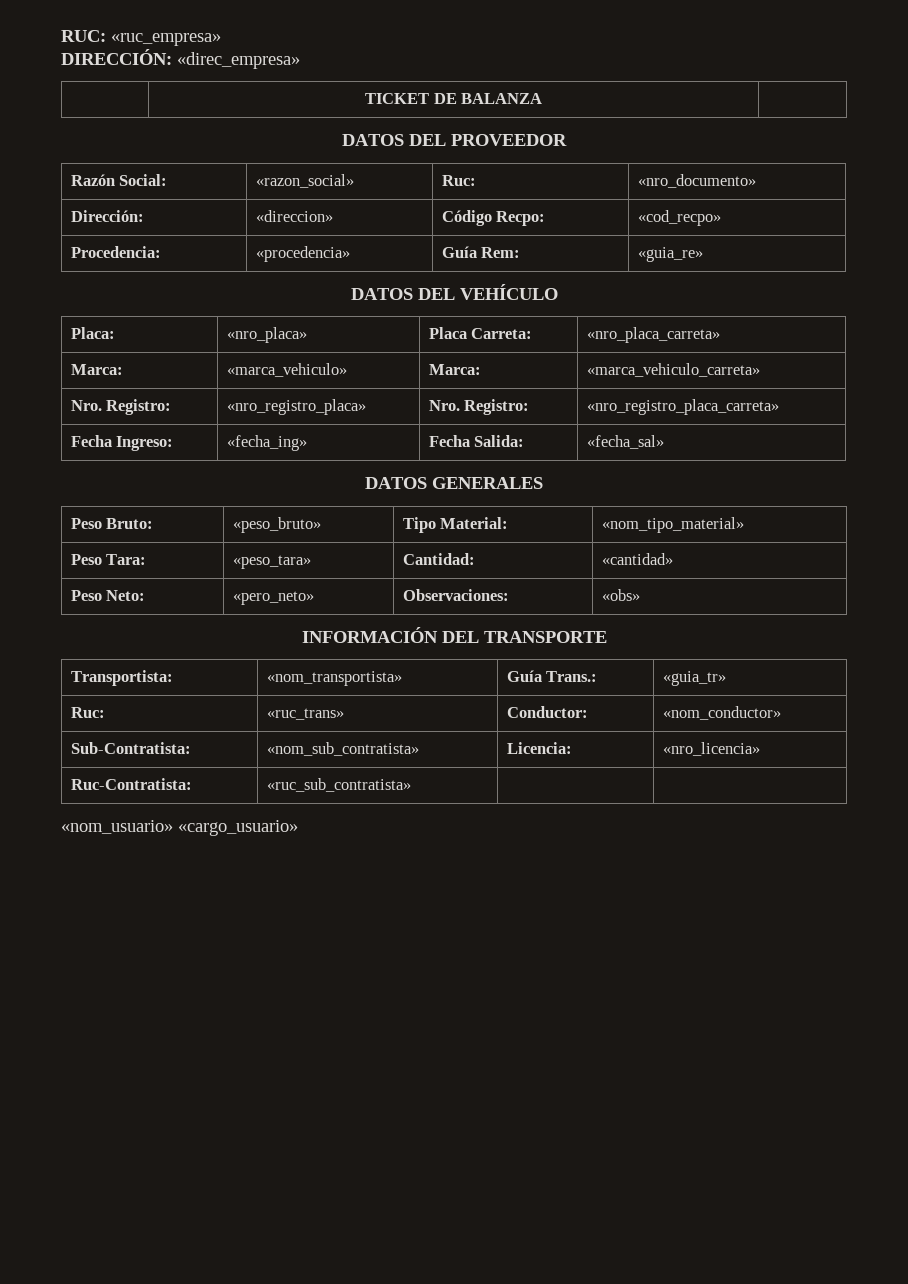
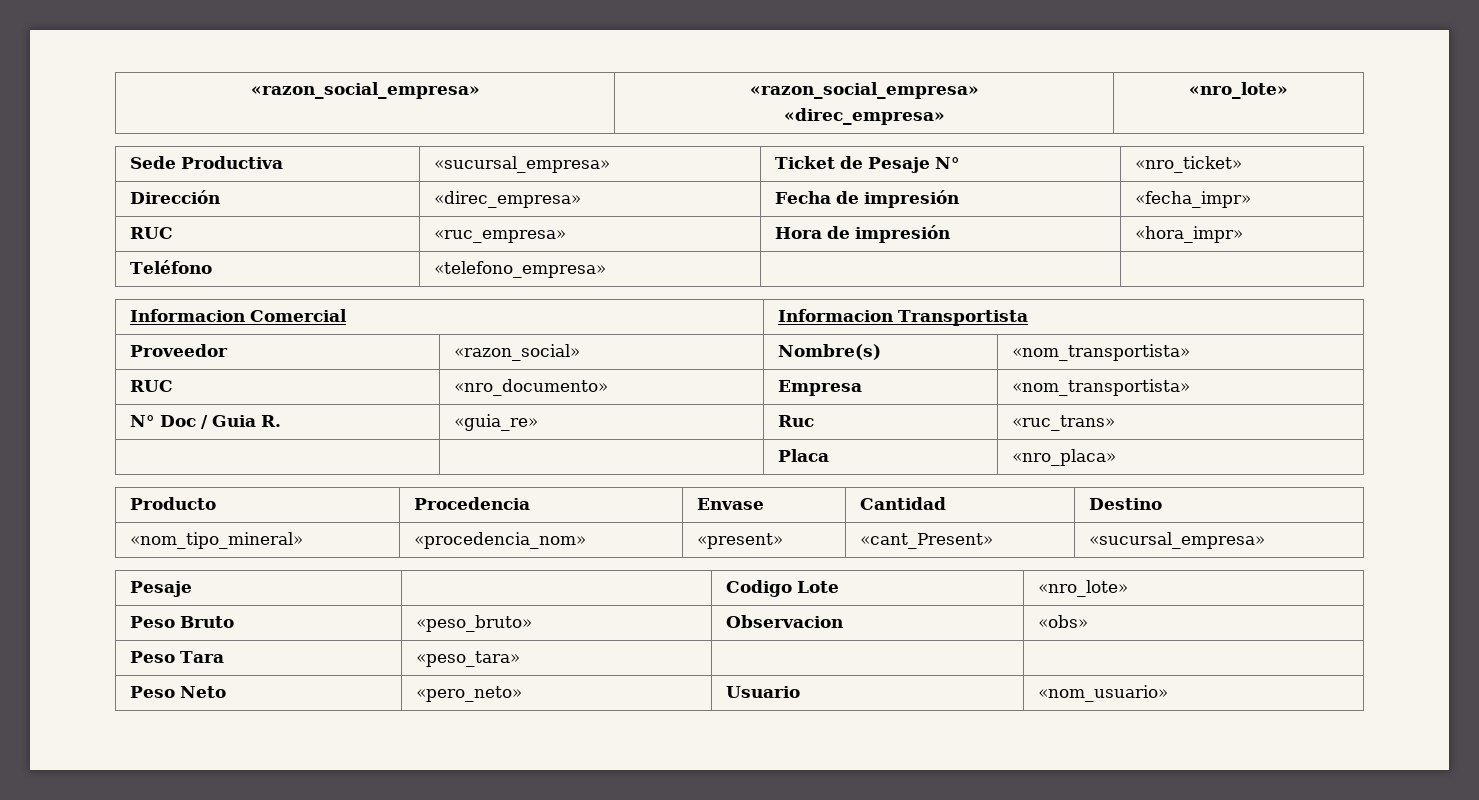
- RUC: «ruc_empresa»
- DIRECCIÓN: «direc_empresa»
- | TICKET DE BALANZA |
- DATOS DEL PROVEEDOR
- Razón Social: | «razon_social» | Ruc: | «nro_documento»
- Dirección: | «direccion» | Código Recpo: | «cod_recpo»
- Procedencia: | «procedencia» | Guía Rem: | «guia_re»
- DATOS DEL VEHÍCULO
- Placa: | «nro_placa» | Placa Carreta: | «nro_placa_carreta»
- Marca: | «marca_vehiculo» | Marca: | «marca_vehiculo_carreta»
- Nro. Registro: | «nro_registro_placa» | Nro. Registro: | «nro_registro_placa_carreta»
- Fecha Ingreso: | «fecha_ing» | Fecha Salida: | «fecha_sal»
- DATOS GENERALES
- Peso Bruto: | «peso_bruto» | Tipo Material: | «nom_tipo_material»
- Peso Tara: | «peso_tara» | Cantidad: | «cantidad»
- Peso Neto: | «pero_neto» | Observaciones: | «obs»
- INFORMACIÓN DEL TRANSPORTE
- Transportista: | «nom_transportista» | Guía Trans.: | «guia_tr»
- Ruc: | «ruc_trans» | Conductor: | «nom_conductor»
- Sub-Contratista: | «nom_sub_contratista» | Licencia: | «nro_licencia»
- Ruc-Contratista: | «ruc_sub_contratista» | |
- «nom_usuario» «cargo_usuario»
+ «razon_social_empresa» | «razon_social_empresa»
+ «direc_empresa» | «nro_lote»
+ Sede Productiva | «sucursal_empresa» | Ticket de Pesaje N° | «nro_ticket»
+ Dirección | «direc_empresa» | Fecha de impresión | «fecha_impr»
+ RUC | «ruc_empresa» | Hora de impresión | «hora_impr»
+ Teléfono | «telefono_empresa» | |
+ Informacion Comercial | Informacion Transportista
+ Proveedor | «razon_social» | Nombre(s) | «nom_transportista»
+ RUC | «nro_documento» | Empresa | «nom_transportista»
+ N° Doc / Guia R. | «guia_re» | Ruc | «ruc_trans»
+ | | Placa | «nro_placa»
+ Producto | Procedencia | Envase | Cantidad | Destino
+ «nom_tipo_mineral» | «procedencia_nom» | «present» | «cant_Present» | «sucursal_empresa»
+ Pesaje | | Codigo Lote | «nro_lote»
+ Peso Bruto | «peso_bruto» | Observacion | «obs»
+ Peso Tara | «peso_tara» | |
+ Peso Neto | «pero_neto» | Usuario | «nom_usuario»

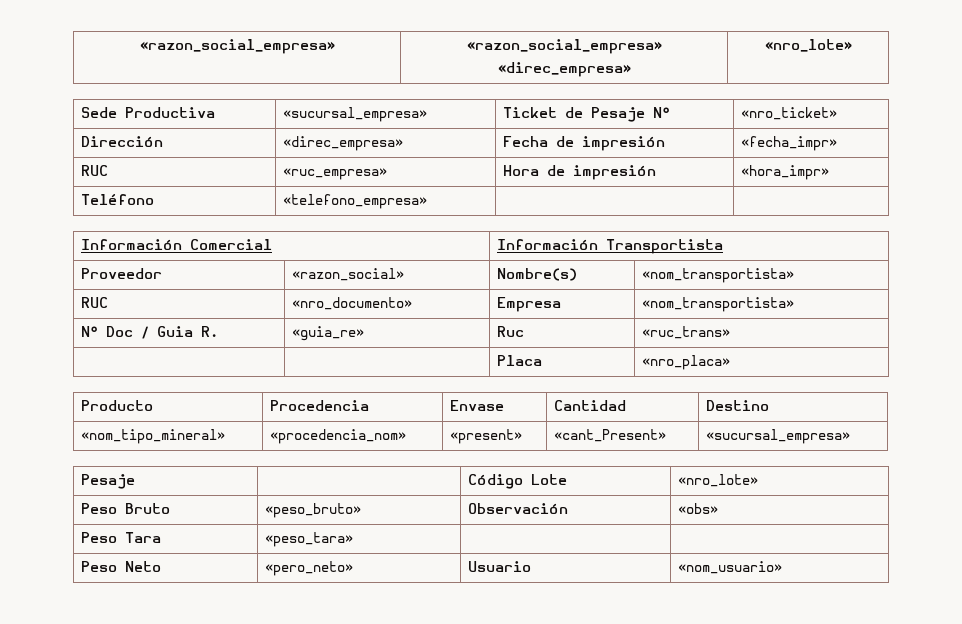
- Informacion Comercial | Informacion Transportista
+ Información Comercial | Información Transportista
- Pesaje | | Codigo Lote | «nro_lote»
+ Pesaje | | Código Lote | «nro_lote»
- Peso Bruto | «peso_bruto» | Observacion | «obs»
+ Peso Bruto | «peso_bruto» | Observación | «obs»

